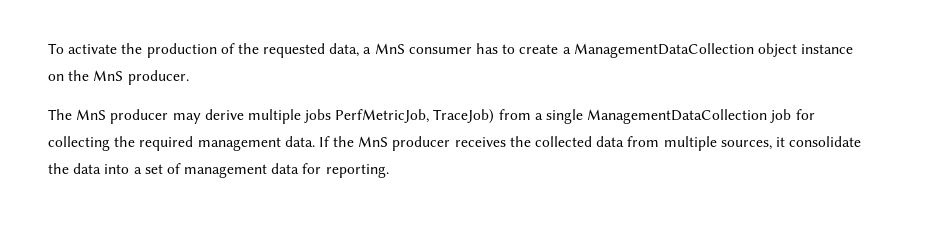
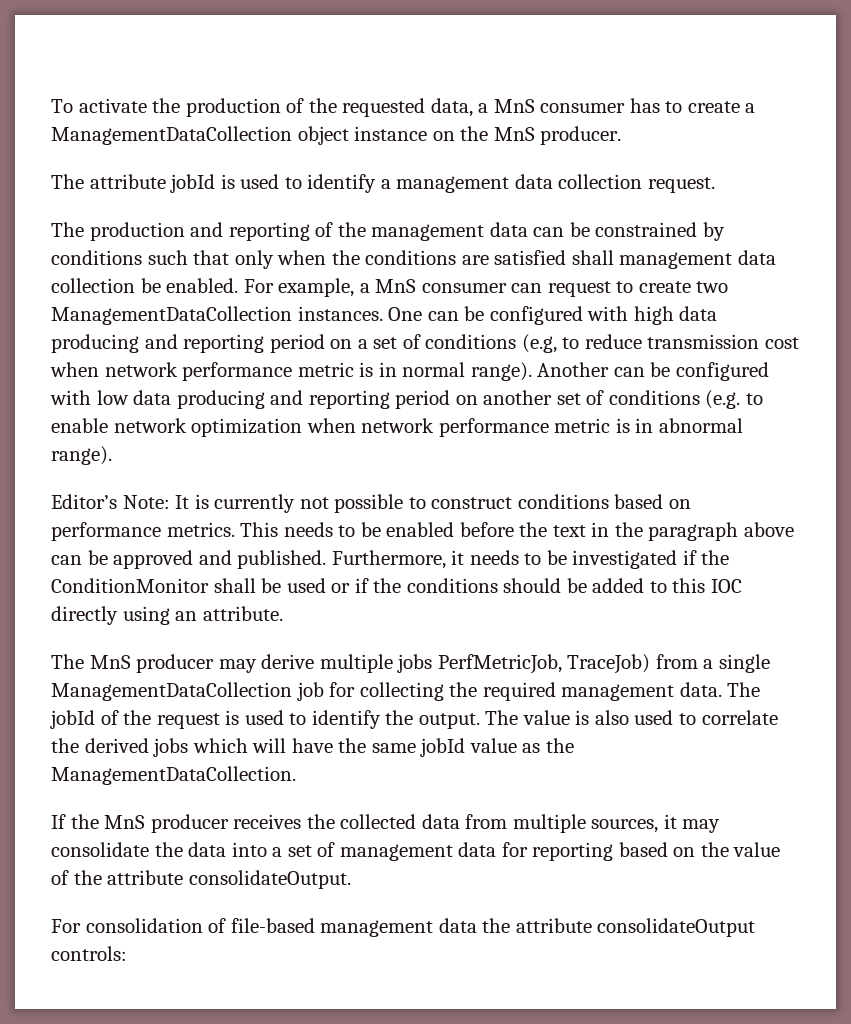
+ The attribute jobId is used to identify a management data collection request.
+ The production and reporting of the management data can be constrained by conditions such that only when the conditions are satisfied shall management data collection be enabled. For example, a MnS consumer can request to create two ManagementDataCollection instances. One can be configured with high data producing and reporting period on a set of conditions (e.g, to reduce transmission cost when network performance metric is in normal range). Another can be configured with low data producing and reporting period on another set of conditions (e.g. to enable network optimization when network performance metric is in abnormal range).
+ Editor’s Note: It is currently not possible to construct conditions based on performance metrics. This needs to be enabled before the text in the paragraph above can be approved and published. Furthermore, it needs to be investigated if the ConditionMonitor shall be used or if the conditions should be added to this IOC directly using an attribute.
- The MnS producer may derive multiple jobs PerfMetricJob, TraceJob) from a single ManagementDataCollection job for collecting the required management data. If the MnS producer receives the collected data from multiple sources, it consolidate the data into a set of management data for reporting.
+ The MnS producer may derive multiple jobs PerfMetricJob, TraceJob) from a single ManagementDataCollection job for collecting the required management data. The jobId of the request is used to identify the output. The value is also used to correlate the derived jobs which will have the same jobId value as the ManagementDataCollection.
+ If the MnS producer receives the collected data from multiple sources, it may consolidate the data into a set of management data for reporting based on the value of the attribute consolidateOutput.
+ For consolidation of file-based management data the attribute consolidateOutput controls:

